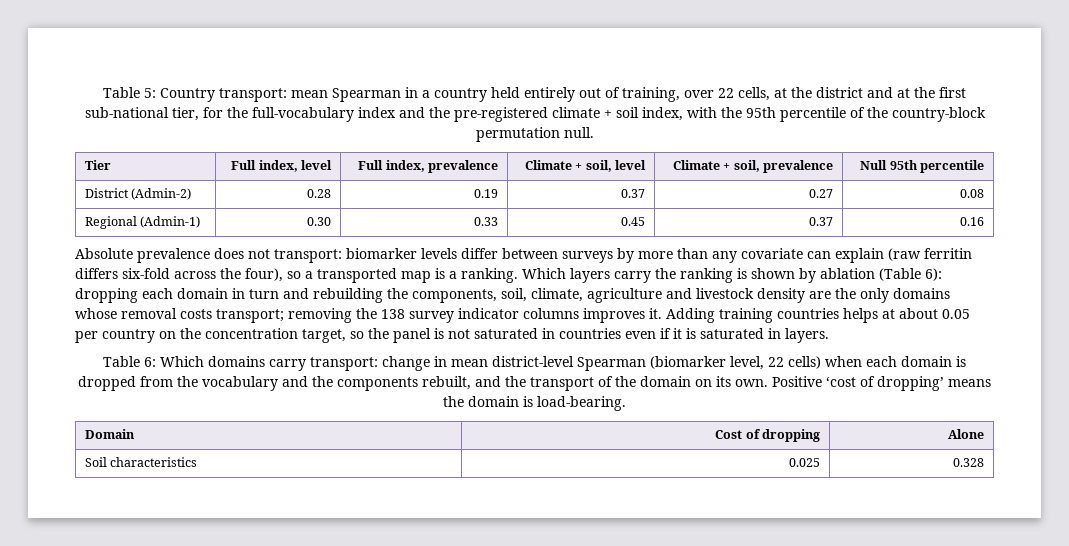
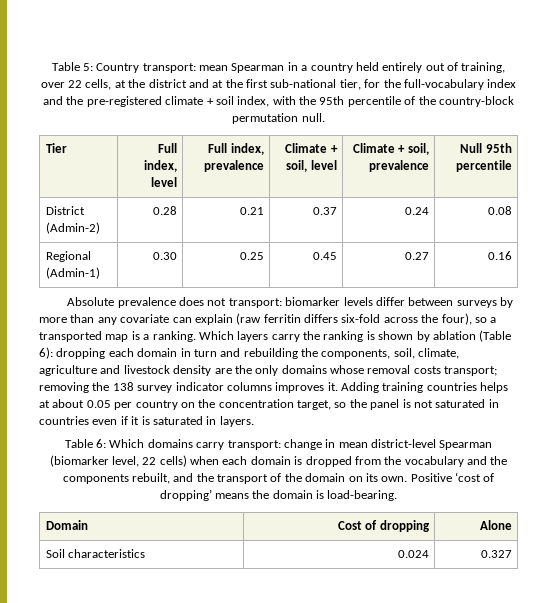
- District (Admin-2) | 0.28 | 0.19 | 0.37 | 0.27 | 0.08
+ District (Admin-2) | 0.28 | 0.21 | 0.37 | 0.24 | 0.08
- Regional (Admin-1) | 0.30 | 0.33 | 0.45 | 0.37 | 0.16
+ Regional (Admin-1) | 0.30 | 0.25 | 0.45 | 0.27 | 0.16
- Soil characteristics | 0.025 | 0.328
+ Soil characteristics | 0.024 | 0.327

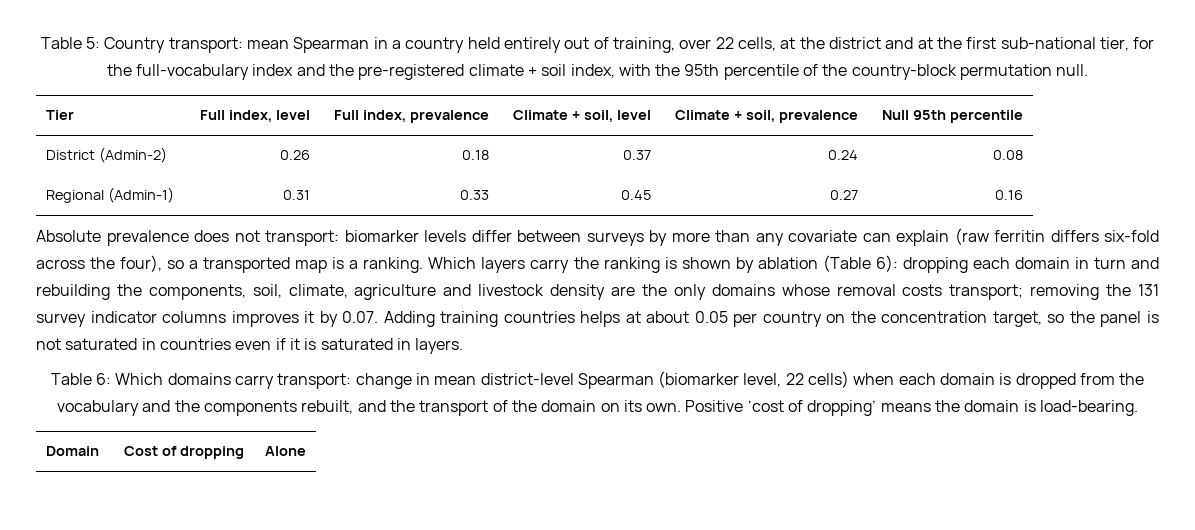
- District (Admin-2) | 0.28 | 0.21 | 0.37 | 0.24 | 0.08
+ District (Admin-2) | 0.26 | 0.18 | 0.37 | 0.24 | 0.08
- Regional (Admin-1) | 0.30 | 0.25 | 0.45 | 0.27 | 0.16
+ Regional (Admin-1) | 0.31 | 0.33 | 0.45 | 0.27 | 0.16
- removing the 138 survey indicator columns improves it. Adding training countries helps at about 0.05 per country on the concentration target, so the panel is not saturated in countries even if it is saturated in layers.
+ removing the 131 survey indicator columns improves it by 0.07. Adding training countries helps at about 0.05 per country on the concentration target, so the panel is not saturated in countries even if it is saturated in layers.
- Soil characteristics | 0.024 | 0.327

